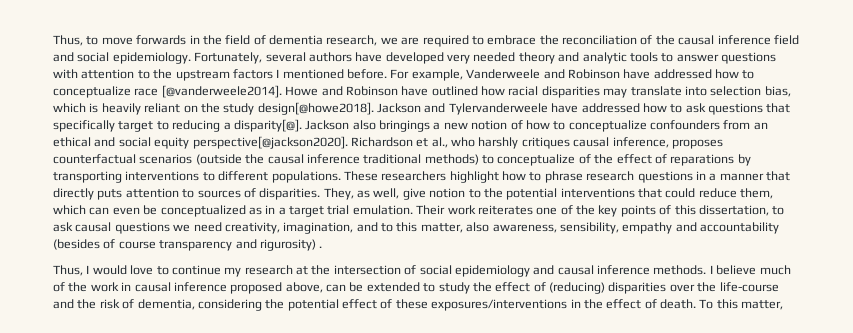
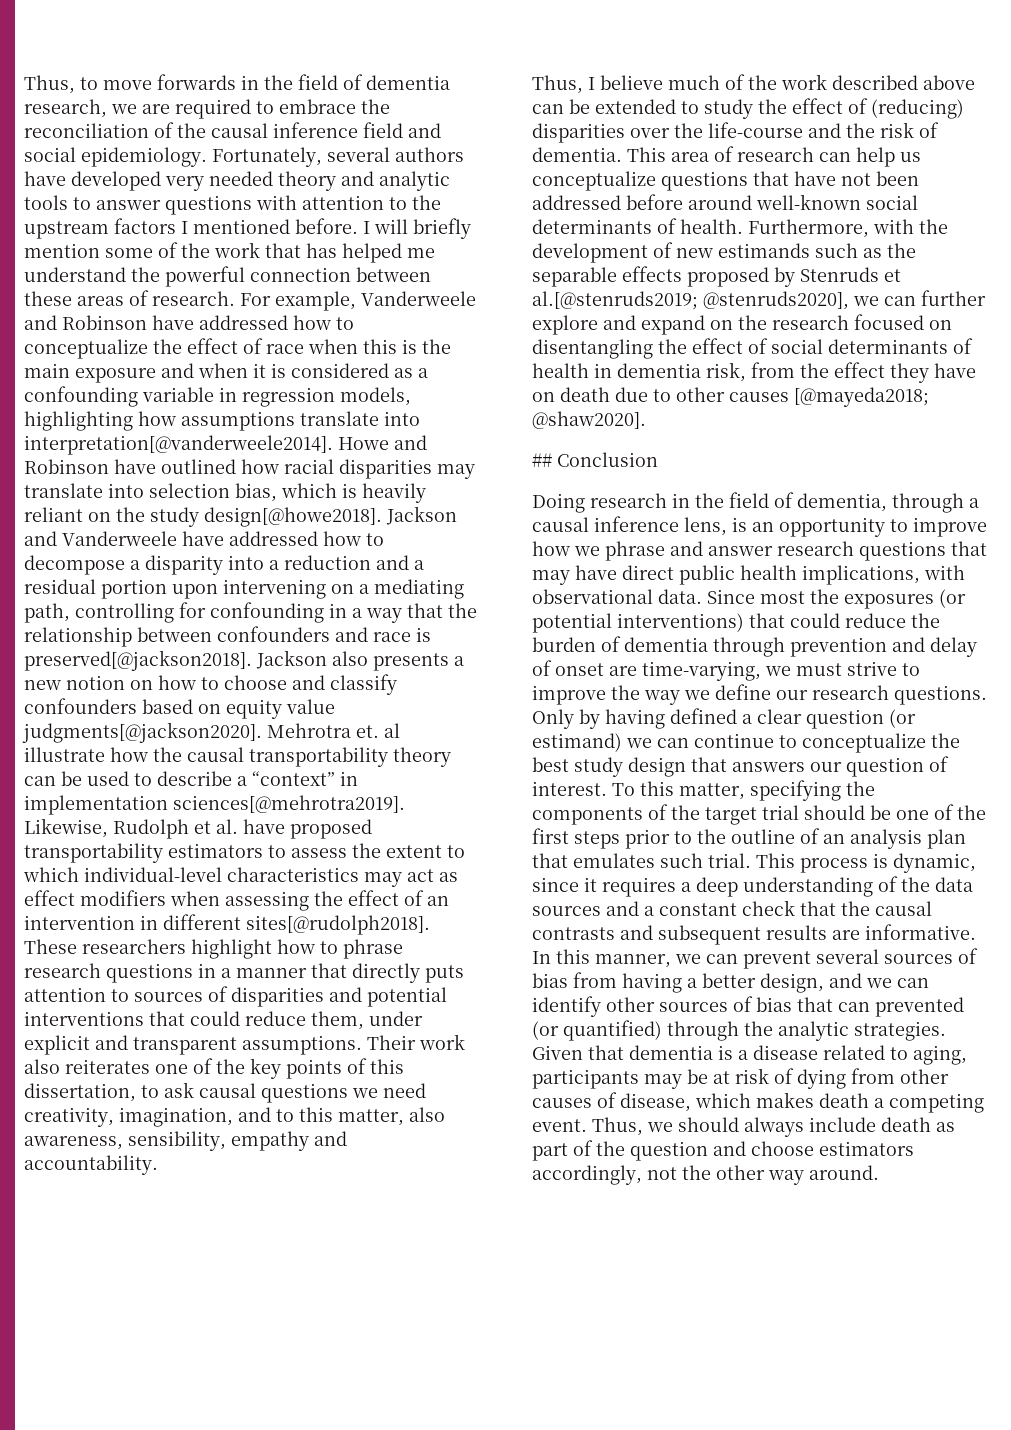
+ I will briefly mention some of the work that has helped me understand the powerful connection between these areas of research.
- For example, Vanderweele and Robinson have addressed how to conceptualize race [@vanderweele2014].
+ For example, Vanderweele and Robinson have addressed how to conceptualize the effect of race when this is the main exposure and when it is considered as a confounding variable in regression models, highlighting how assumptions translate into interpretation[@vanderweele2014].
- Jackson and Tylervanderweele have addressed how to ask questions that specifically target to reducing a disparity[@].
+ Jackson and Vanderweele have addressed how to decompose a disparity into a reduction and a residual portion upon intervening on a mediating path, controlling for confounding in a way that the relationship between confounders and race is preserved[@jackson2018].
- Jackson also bringings a new notion of how to conceptualize confounders from an ethical and social equity perspective[@jackson2020]. Richardson et al., who harshly critiques causal inference, proposes counterfactual scenarios (outside the causal inference traditional methods) to conceptualize of the effect of reparations by transporting interventions to different populations.
+ Jackson also presents a new notion on how to choose and classify confounders based on equity value judgments[@jackson2020]. Mehrotra et. al illustrate how the causal transportability theory can be used to describe a “context” in implementation sciences[@mehrotra2019]. Likewise, Rudolph et al. have proposed transportability estimators to assess the extent to which individual-level characteristics may act as effect modifiers when assessing the effect of an intervention in different sites[@rudolph2018].
- These researchers highlight how to phrase research questions in a manner that directly puts attention to sources of disparities. They, as well, give notion to the potential interventions that could reduce them, which can even be conceptualized as in a target trial emulation.
+ These researchers highlight how to phrase research questions in a manner that directly puts attention to sources of disparities and potential interventions that could reduce them, under explicit and transparent assumptions.
- Their work reiterates one of the key points of this dissertation, to ask causal questions we need creativity, imagination, and to this matter, also awareness, sensibility, empathy and accountability (besides of course transparency and rigurosity) .
- Thus, I would love to continue my research at the intersection of social epidemiology and causal inference methods. I believe much of the work in causal inference proposed above, can be extended to study the effect of (reducing) disparities over the life-course and the risk of dementia, considering the potential effect of these exposures/interventions in the effect of death. To this matter,
+ Their work also reiterates one of the key points of this dissertation, to ask causal questions we need creativity, imagination, and to this matter, also awareness, sensibility, empathy and accountability.
+ Thus, I believe much of the work described above can be extended to study the effect of (reducing) disparities over the life-course and the risk of dementia. This area of research can help us conceptualize questions that have not been addressed before around well-known social determinants of health. Furthermore, with the development of new estimands such as the separable effects proposed by Stenruds et al.[@stenruds2019; @stenruds2020], we can further explore and expand on the research focused on disentangling the effect of social determinants of health in dementia risk, from the effect they have on death due to other causes [@mayeda2018; @shaw2020].
+ ## Conclusion
+ Doing research in the field of dementia, through a causal inference lens, is an opportunity to improve how we phrase and answer research questions that may have direct public health implications, with observational data. Since most the exposures (or potential interventions) that could reduce the burden of dementia through prevention and delay of onset are time-varying, we must strive to improve the way we define our research questions. Only by having defined a clear question (or estimand) we can continue to conceptualize the best study design that answers our question of interest. To this matter, specifying the components of the target trial should be one of the first steps prior to the outline of an analysis plan that emulates such trial. This process is dynamic, since it requires a deep understanding of the data sources and a constant check that the causal contrasts and subsequent results are informative. In this manner, we can prevent several sources of bias from having a better design, and we can identify other sources of bias that can prevented (or quantified) through the analytic strategies. Given that dementia is a disease related to aging, participants may be at risk of dying from other causes of disease, which makes death a competing event. Thus, we should always include death as part of the question and choose estimators accordingly, not the other way around.

